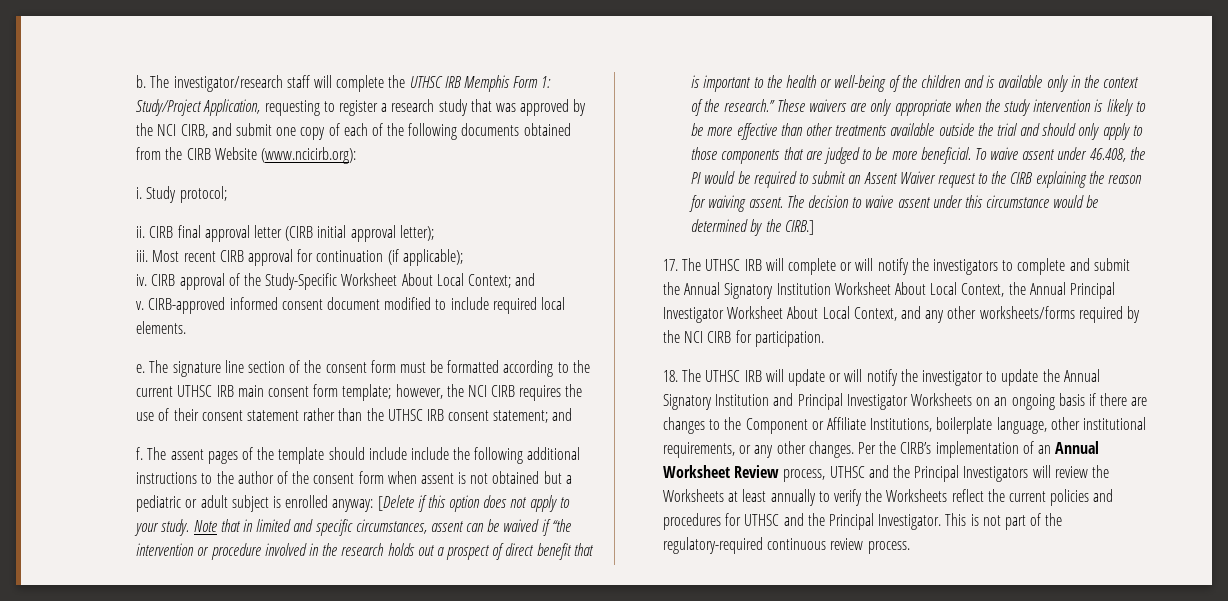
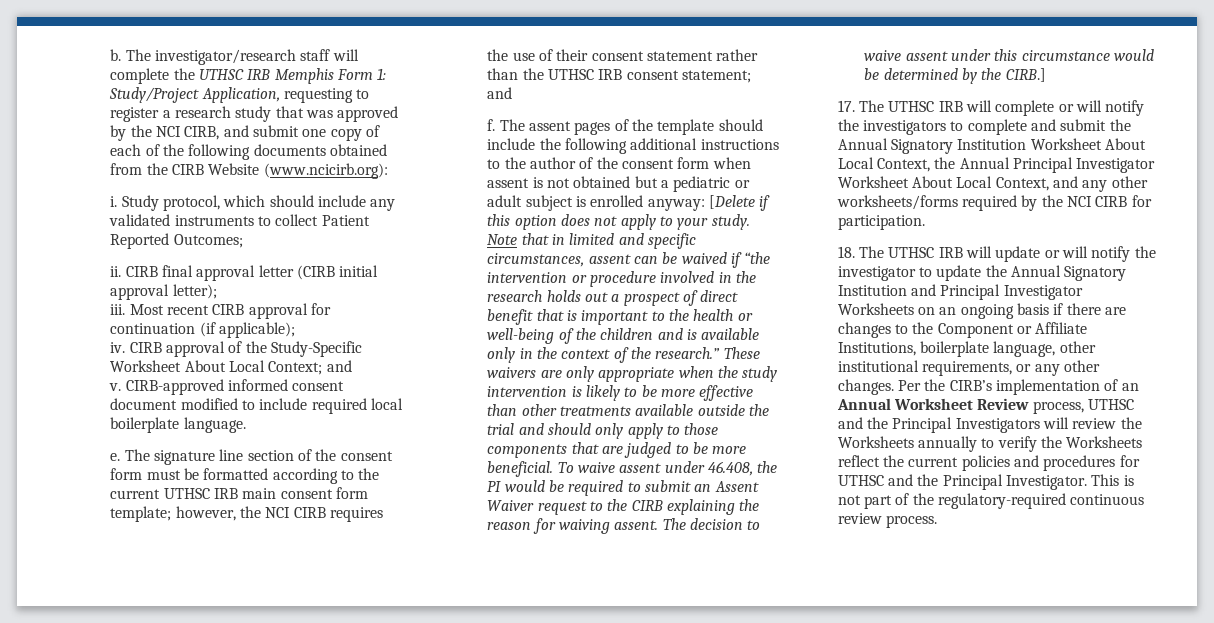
- Study protocol;
+ Study protocol, which should include any validated instruments to collect Patient Reported Outcomes;
- CIRB-approved informed consent document modified to include required local elements.
+ CIRB-approved informed consent document modified to include required local boilerplate language.
- The assent pages of the template should include include the following additional instructions to the author of the consent form when assent is not obtained but a pediatric or adult subject is enrolled anyway: [Delete if this option does not apply to your study.
+ The assent pages of the template should include the following additional instructions to the author of the consent form when assent is not obtained but a pediatric or adult subject is enrolled anyway: [Delete if this option does not apply to your study.
- Per the CIRB’s implementation of an Annual Worksheet Review process, UTHSC and the Principal Investigators will review the Worksheets at least annually to verify the Worksheets reflect the current policies and procedures for UTHSC and the Principal Investigator.
+ Per the CIRB’s implementation of an Annual Worksheet Review process, UTHSC and the Principal Investigators will review the Worksheets annually to verify the Worksheets reflect the current policies and procedures for UTHSC and the Principal Investigator.

